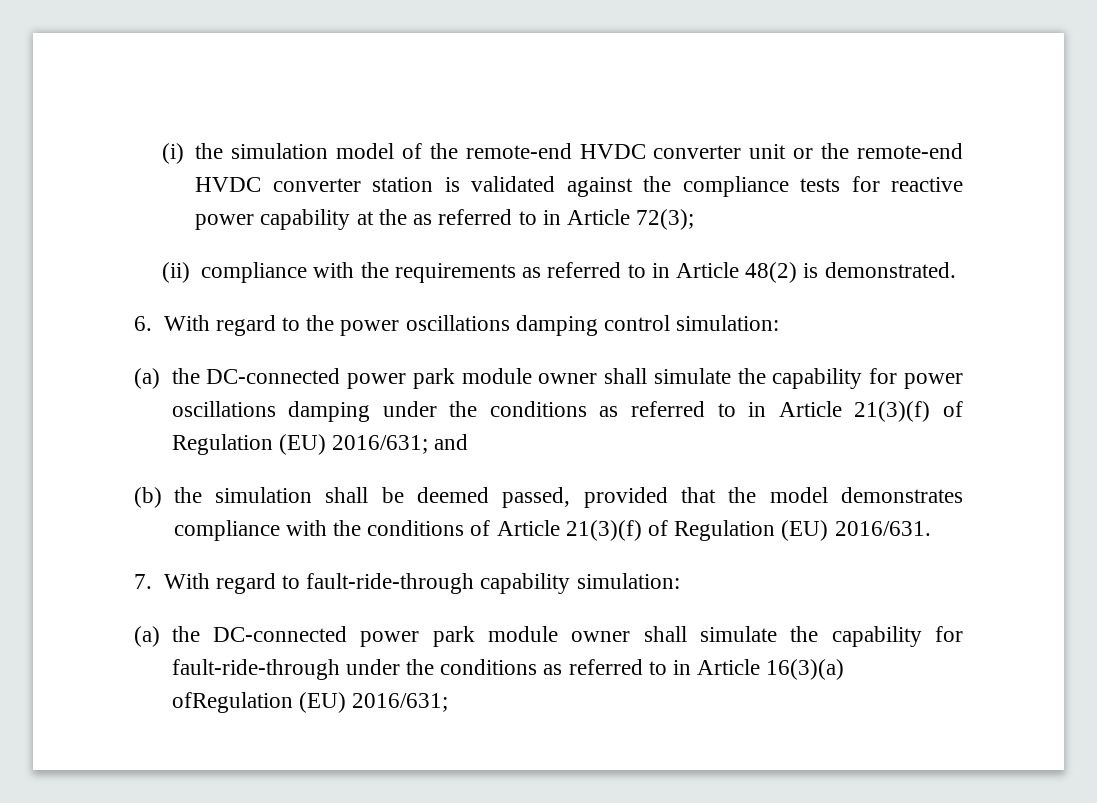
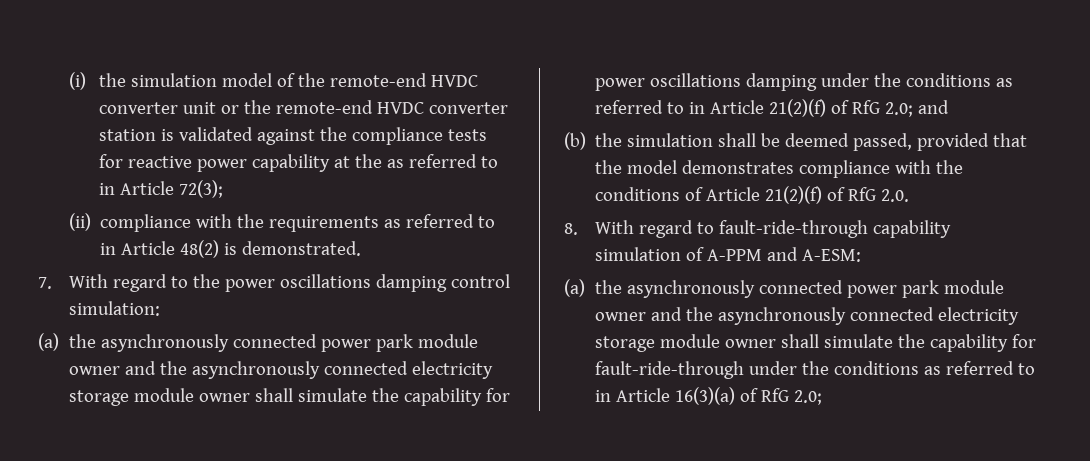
- 6. With regard to the power oscillations damping control simulation:
+ 7. With regard to the power oscillations damping control simulation:
- (a) the DC-connected power park module owner shall simulate the capability for power oscillations damping under the conditions as referred to in Article 21(3)(f) of Regulation (EU) 2016/631; and
+ (a) the asynchronously connected power park module owner and the asynchronously connected electricity storage module owner shall simulate the capability for power oscillations damping under the conditions as referred to in Article 21(2)(f) of RfG 2.0; and
- (b) the simulation shall be deemed passed, provided that the model demonstrates compliance with the conditions of Article 21(3)(f) of Regulation (EU) 2016/631.
- 7. With regard to fault-ride-through capability simulation:
- (a) the DC-connected power park module owner shall simulate the capability for fault-ride-through under the conditions as referred to in Article 16(3)(a) ofRegulation (EU) 2016/631;
+ (b) the simulation shall be deemed passed, provided that the model demonstrates compliance with the conditions of Article 21(2)(f) of RfG 2.0.
+ 8. With regard to fault-ride-through capability simulation of A-PPM and A-ESM:
+ (a) the asynchronously connected power park module owner and the asynchronously connected electricity storage module owner shall simulate the capability for fault-ride-through under the conditions as referred to in Article 16(3)(a) of RfG 2.0;

